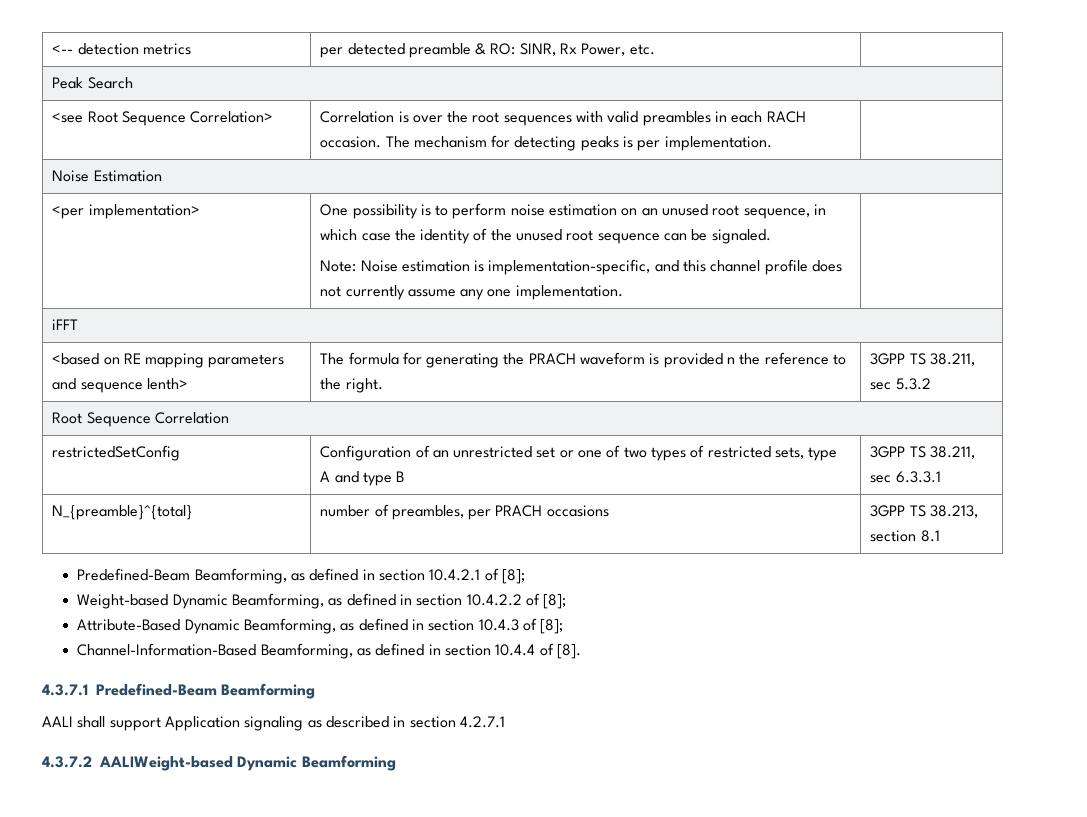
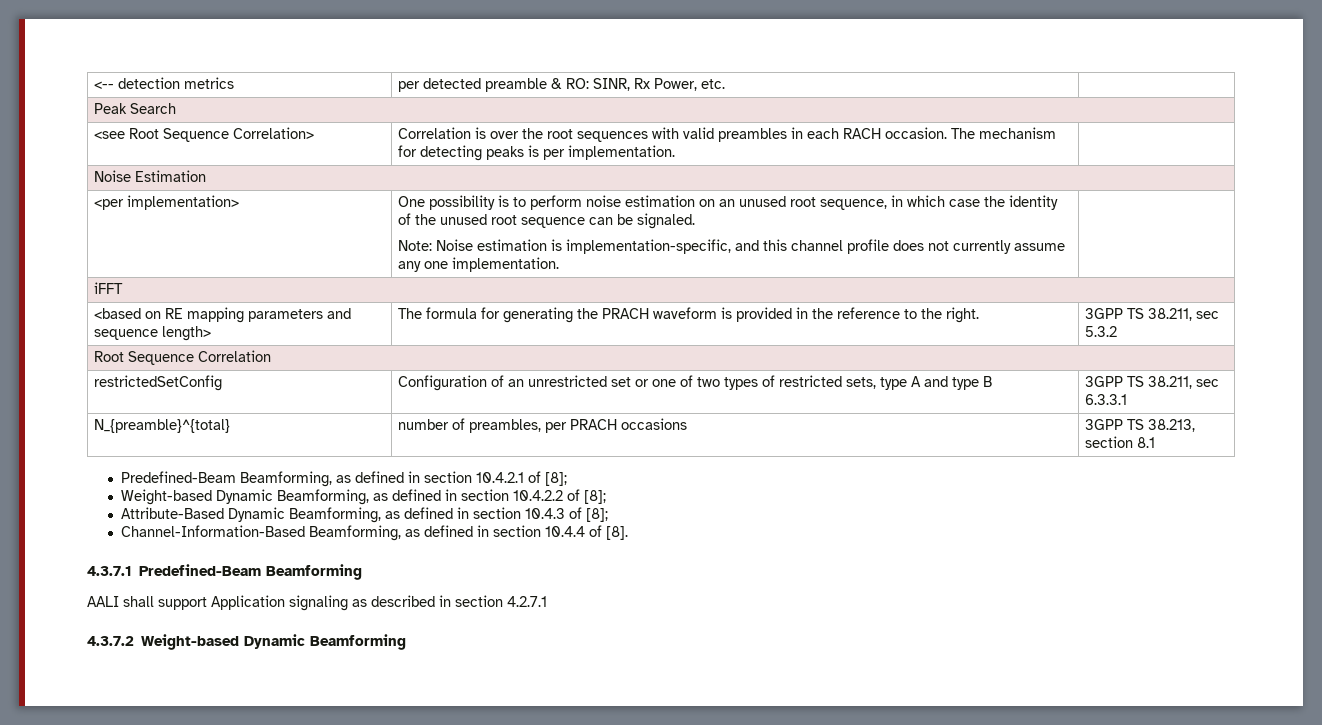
- <based on RE mapping parameters and sequence lenth> | The formula for generating the PRACH waveform is provided n the reference to the right. | 3GPP TS 38.211, sec 5.3.2
+ <based on RE mapping parameters and sequence length> | The formula for generating the PRACH waveform is provided in the reference to the right. | 3GPP TS 38.211, sec 5.3.2
- 4.3.7.2 AALIWeight-based Dynamic Beamforming
+ 4.3.7.2 Weight-based Dynamic Beamforming

